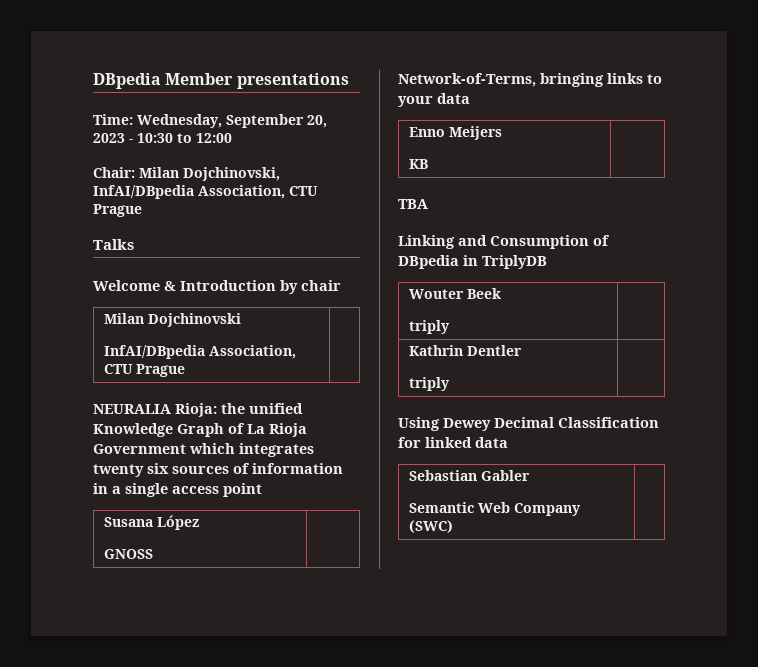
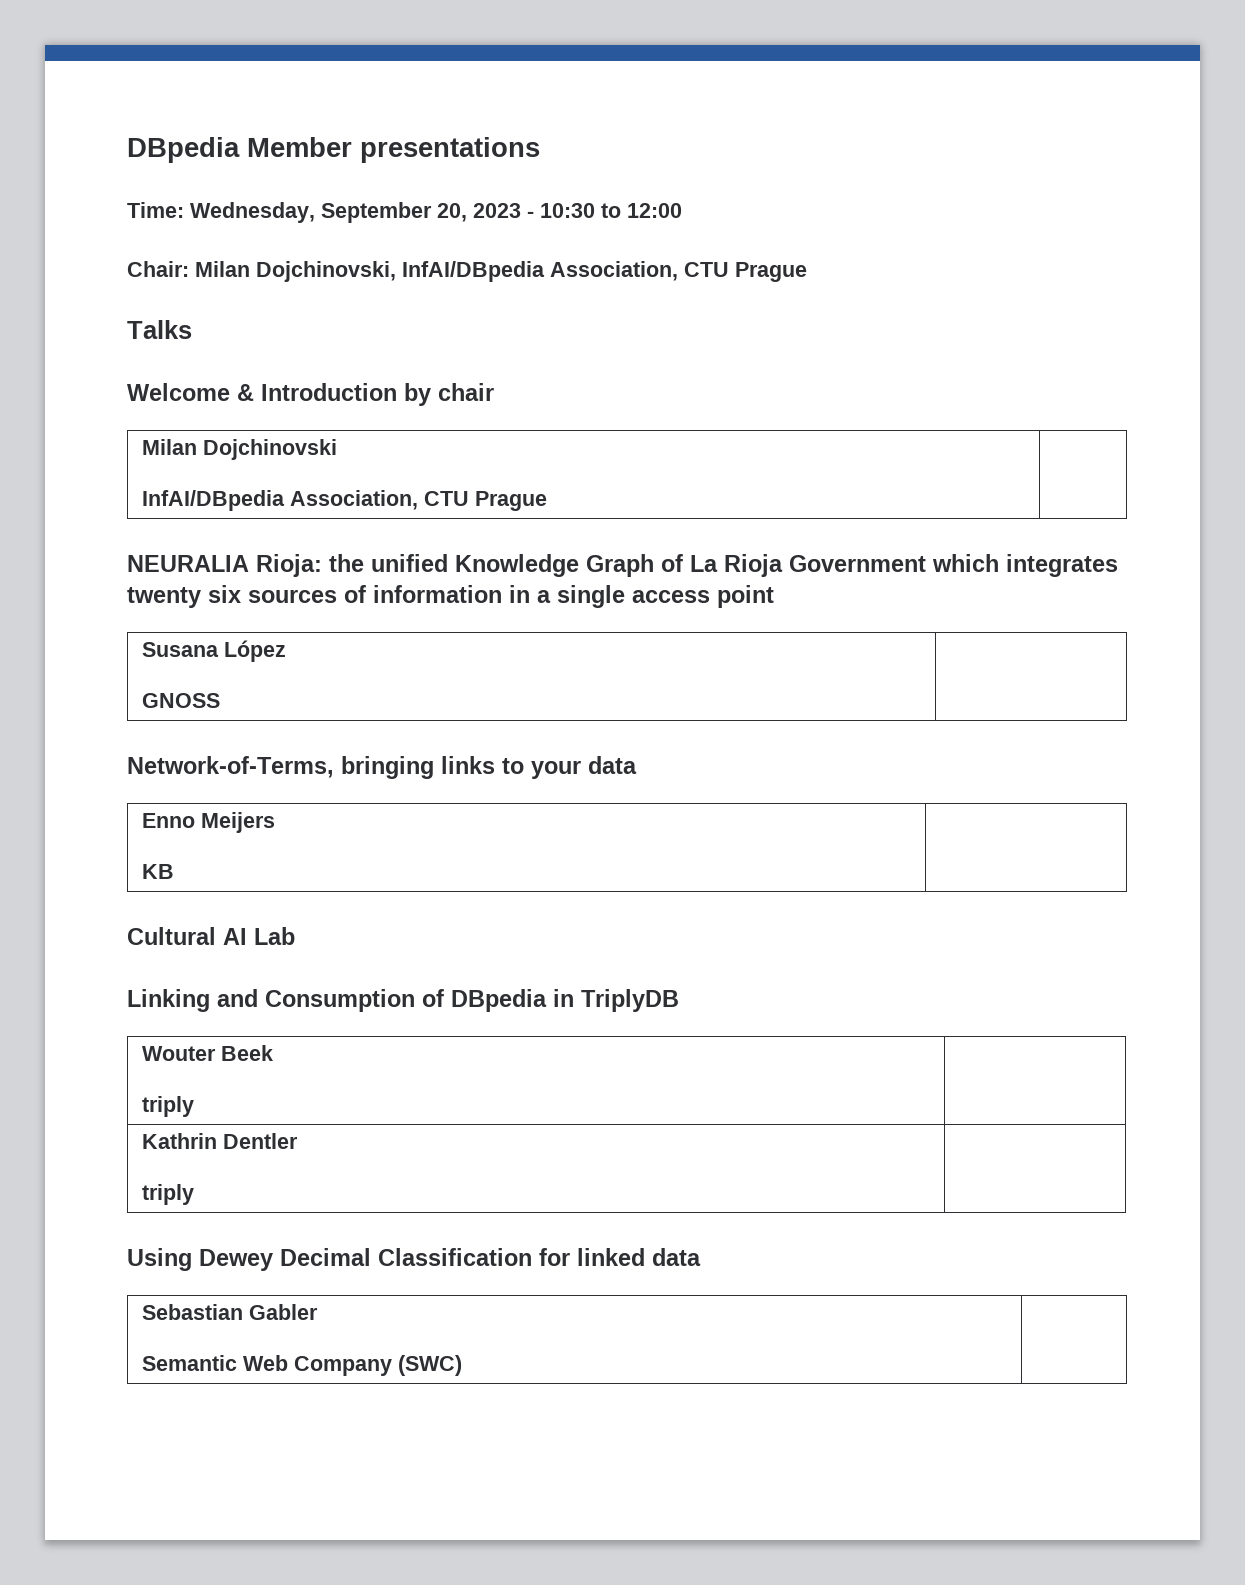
- TBA
+ Cultural AI Lab

